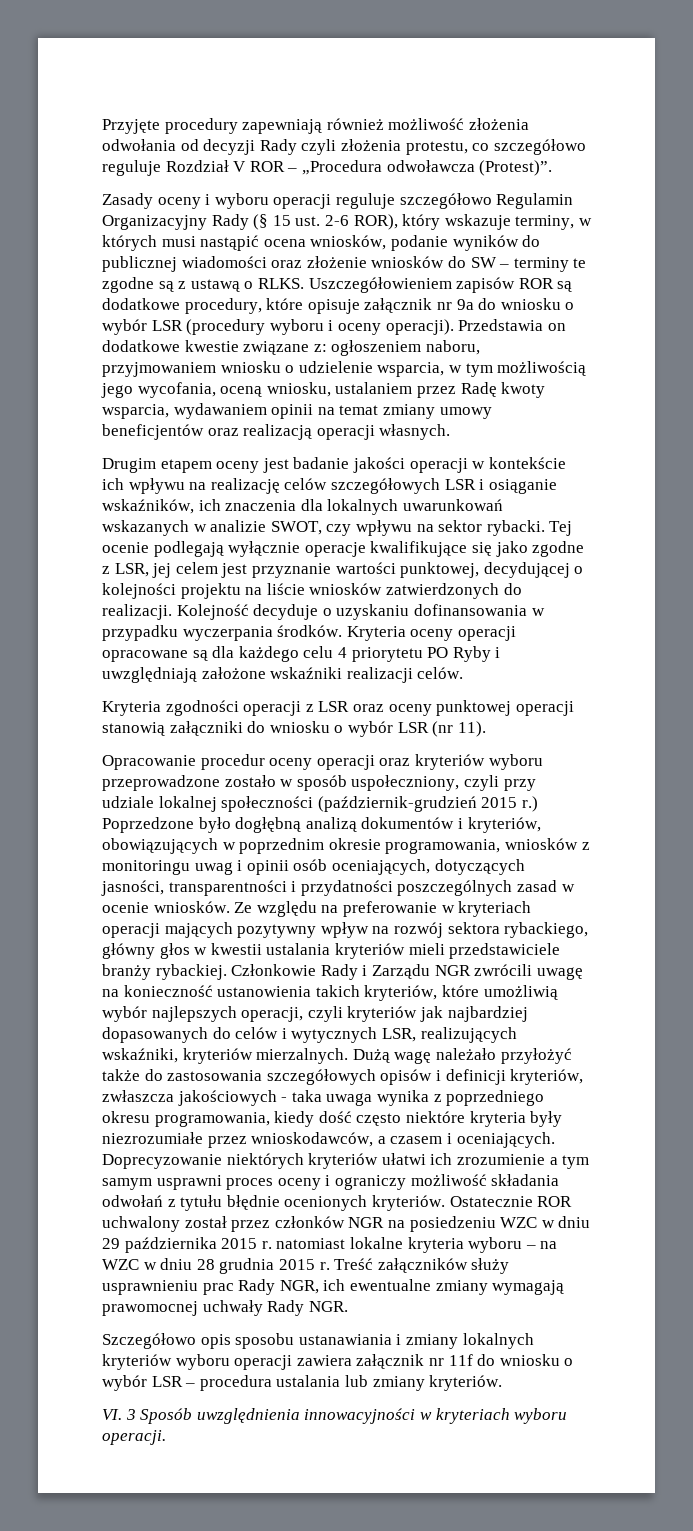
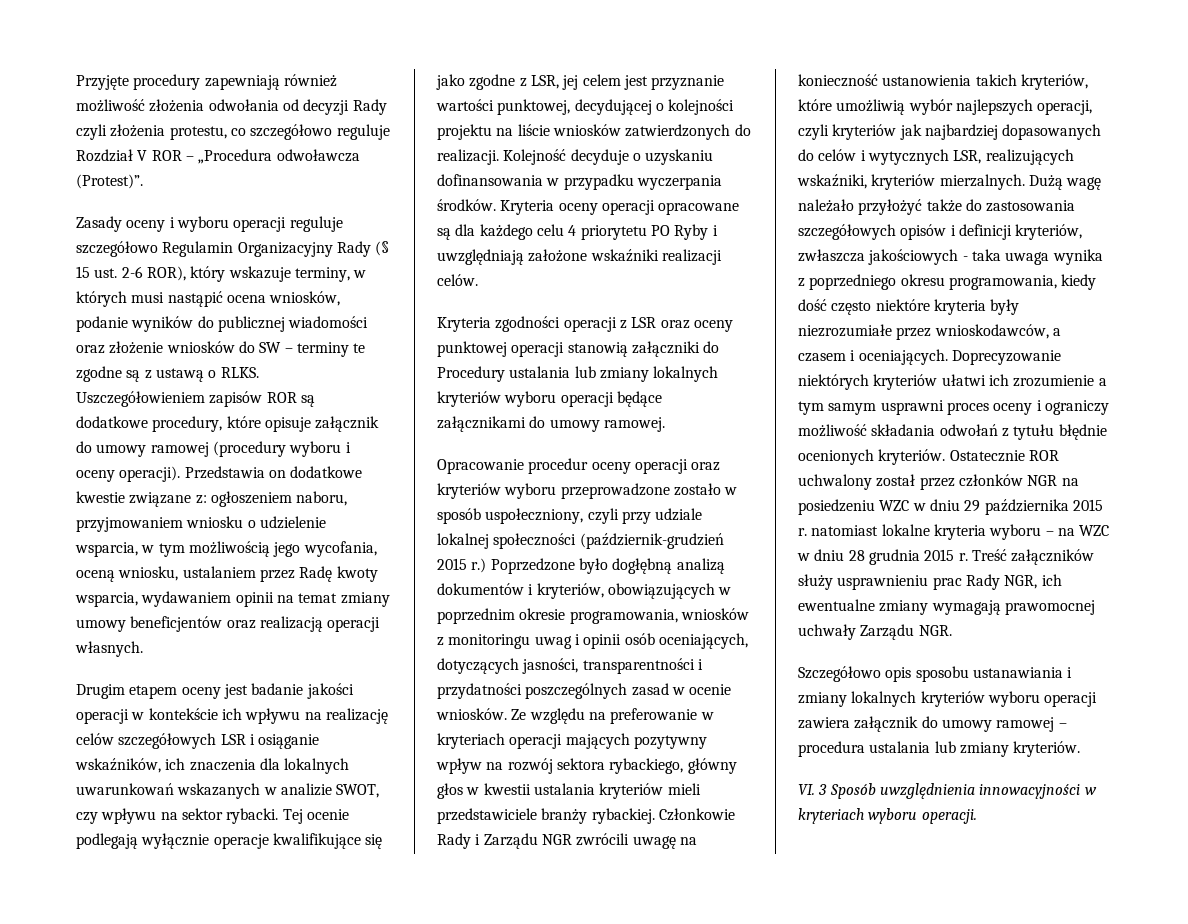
- Uszczegółowieniem zapisów ROR są dodatkowe procedury, które opisuje załącznik nr 9a do wniosku o wybór LSR (procedury wyboru i oceny operacji).
+ Uszczegółowieniem zapisów ROR są dodatkowe procedury, które opisuje załącznik do umowy ramowej (procedury wyboru i oceny operacji).
- Kryteria zgodności operacji z LSR oraz oceny punktowej operacji stanowią załączniki do wniosku o wybór LSR (nr 11).
+ Kryteria zgodności operacji z LSR oraz oceny punktowej operacji stanowią załączniki do Procedury ustalania lub zmiany lokalnych kryteriów wyboru operacji będące załącznikami do umowy ramowej.
- Treść załączników służy usprawnieniu prac Rady NGR, ich ewentualne zmiany wymagają prawomocnej uchwały Rady NGR.
+ Treść załączników służy usprawnieniu prac Rady NGR, ich ewentualne zmiany wymagają prawomocnej uchwały Zarządu NGR.
- Szczegółowo opis sposobu ustanawiania i zmiany lokalnych kryteriów wyboru operacji zawiera załącznik nr 11f do wniosku o wybór LSR – procedura ustalania lub zmiany kryteriów.
+ Szczegółowo opis sposobu ustanawiania i zmiany lokalnych kryteriów wyboru operacji zawiera załącznik do umowy ramowej – procedura ustalania lub zmiany kryteriów.

